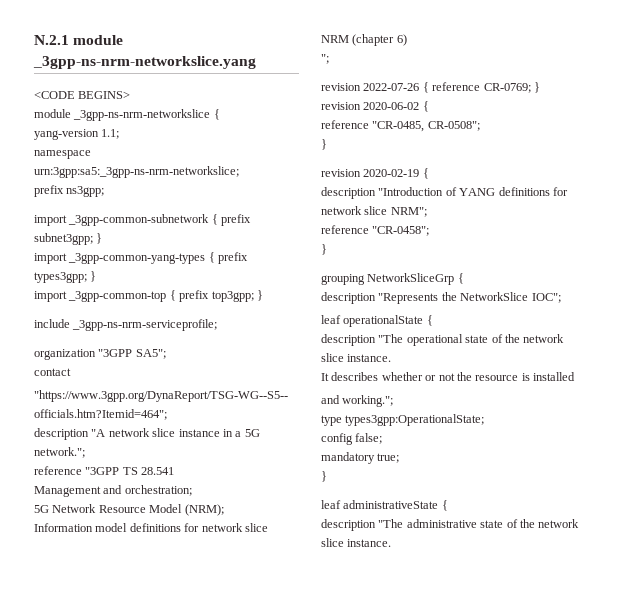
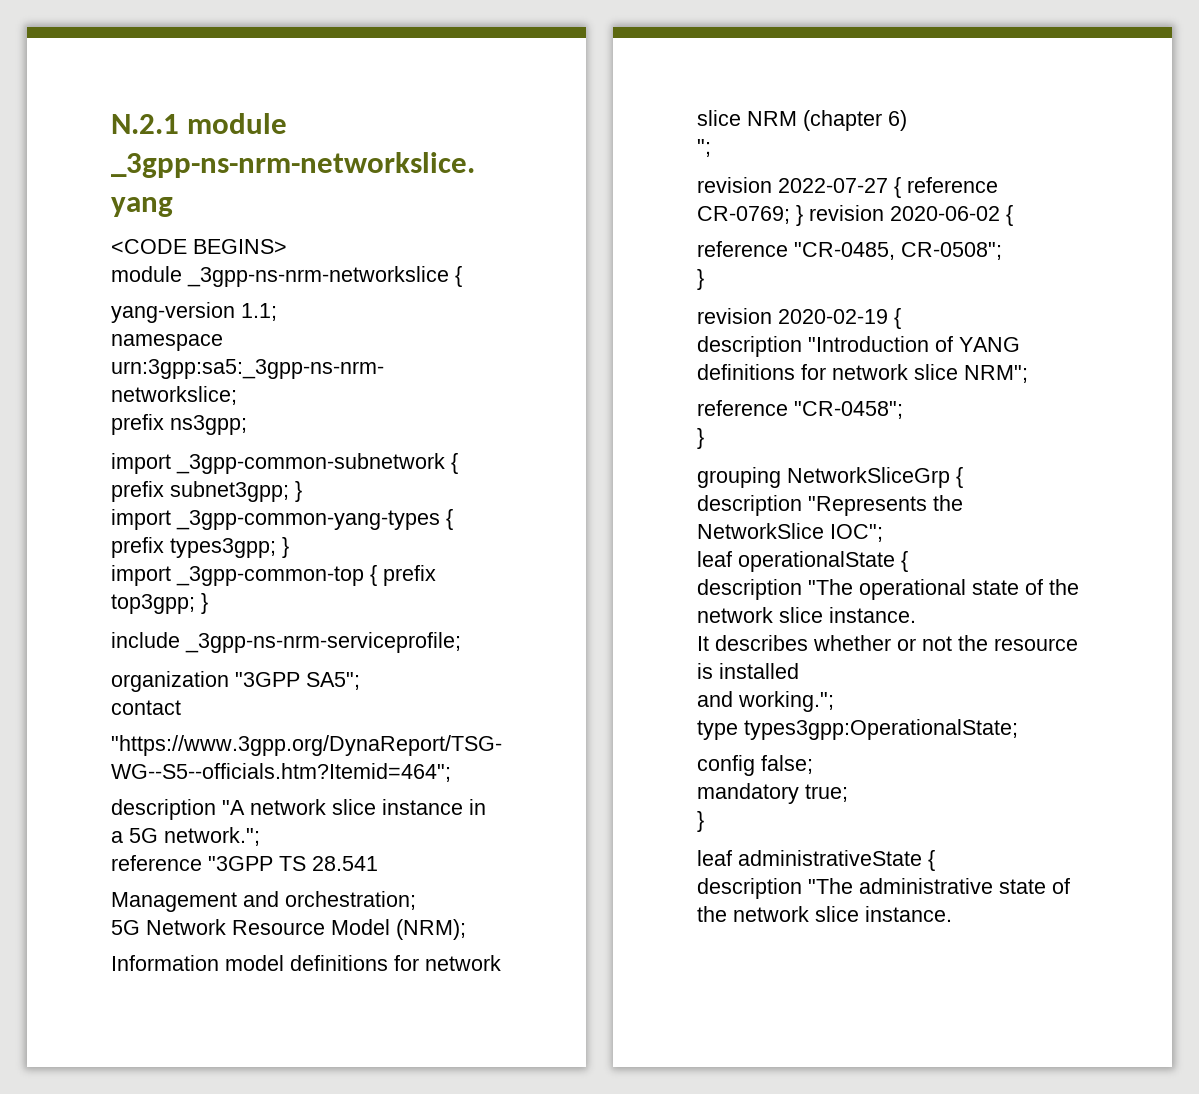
- revision 2022-07-26 { reference CR-0769; }
- revision 2020-06-02 {
+ revision 2022-07-27 { reference CR-0769; } revision 2020-06-02 {

